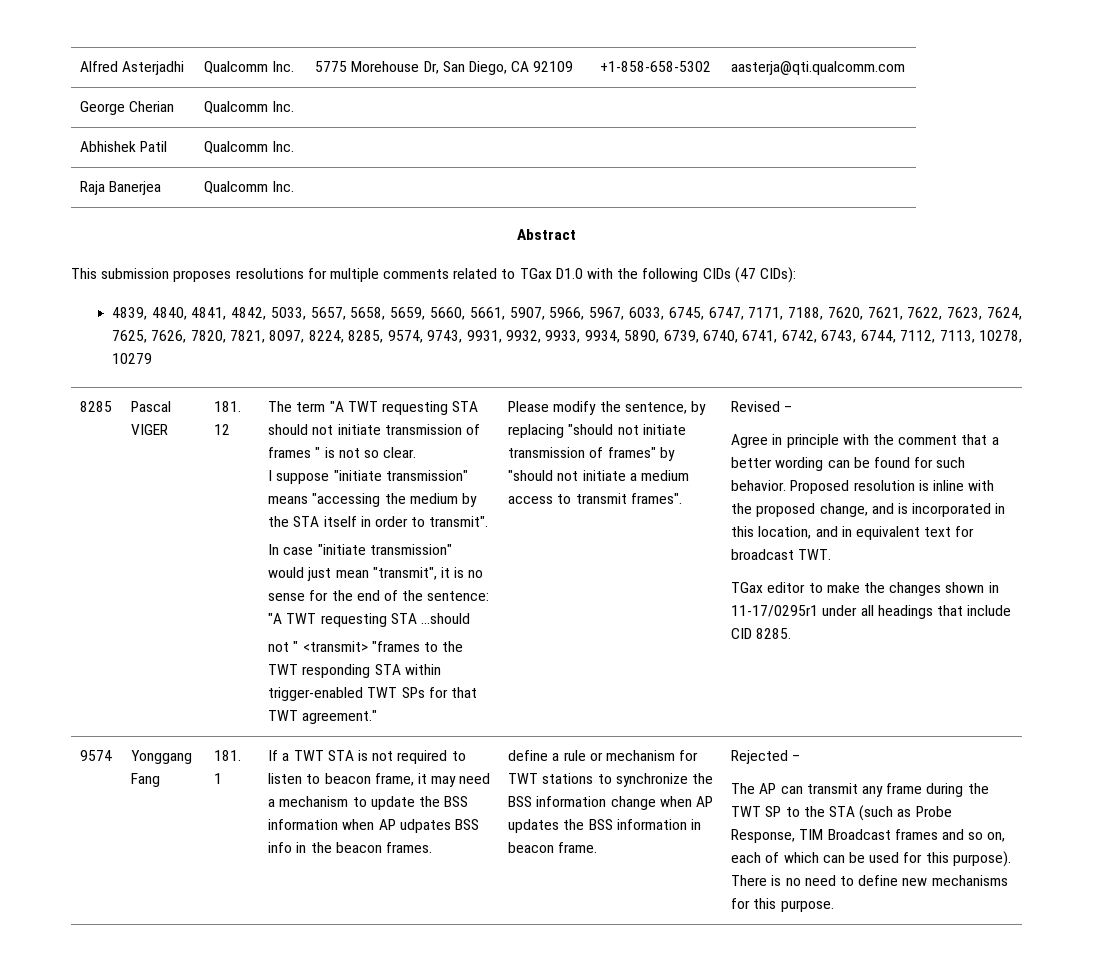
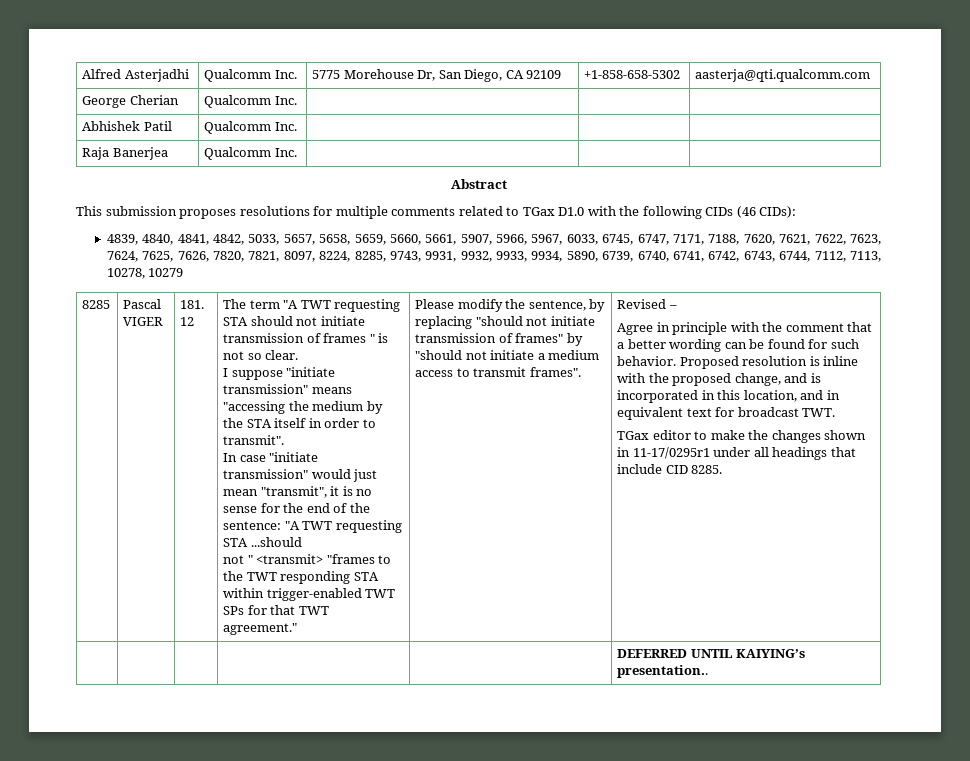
- This submission proposes resolutions for multiple comments related to TGax D1.0 with the following CIDs (47 CIDs):
+ This submission proposes resolutions for multiple comments related to TGax D1.0 with the following CIDs (46 CIDs):
- 4839, 4840, 4841, 4842, 5033, 5657, 5658, 5659, 5660, 5661, 5907, 5966, 5967, 6033, 6745, 6747, 7171, 7188, 7620, 7621, 7622, 7623, 7624, 7625, 7626, 7820, 7821, 8097, 8224, 8285, 9574, 9743, 9931, 9932, 9933, 9934, 5890, 6739, 6740, 6741, 6742, 6743, 6744, 7112, 7113, 10278, 10279
+ 4839, 4840, 4841, 4842, 5033, 5657, 5658, 5659, 5660, 5661, 5907, 5966, 5967, 6033, 6745, 6747, 7171, 7188, 7620, 7621, 7622, 7623, 7624, 7625, 7626, 7820, 7821, 8097, 8224, 8285, 9743, 9931, 9932, 9933, 9934, 5890, 6739, 6740, 6741, 6742, 6743, 6744, 7112, 7113, 10278, 10279
- 9574 | Yonggang Fang | 181. 1 | If a TWT STA is not required to listen to beacon frame, it may need a mechanism to update the BSS information when AP udpates BSS info in the beacon frames. | define a rule or mechanism for TWT stations to synchronize the BSS information change when AP updates the BSS information in beacon frame. | Rejected –
- The AP can transmit any frame during the TWT SP to the STA (such as Probe Response, TIM Broadcast frames and so on, each of which can be used for this purpose). There is no need to define new mechanisms for this purpose.
+ DEFERRED UNTIL KAIYING’s presentation..

